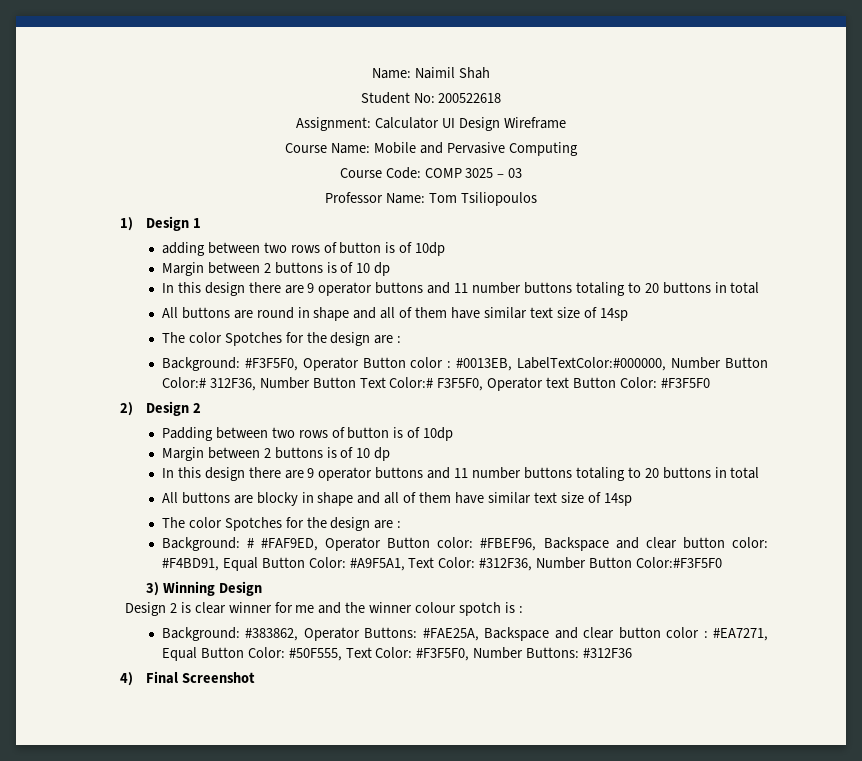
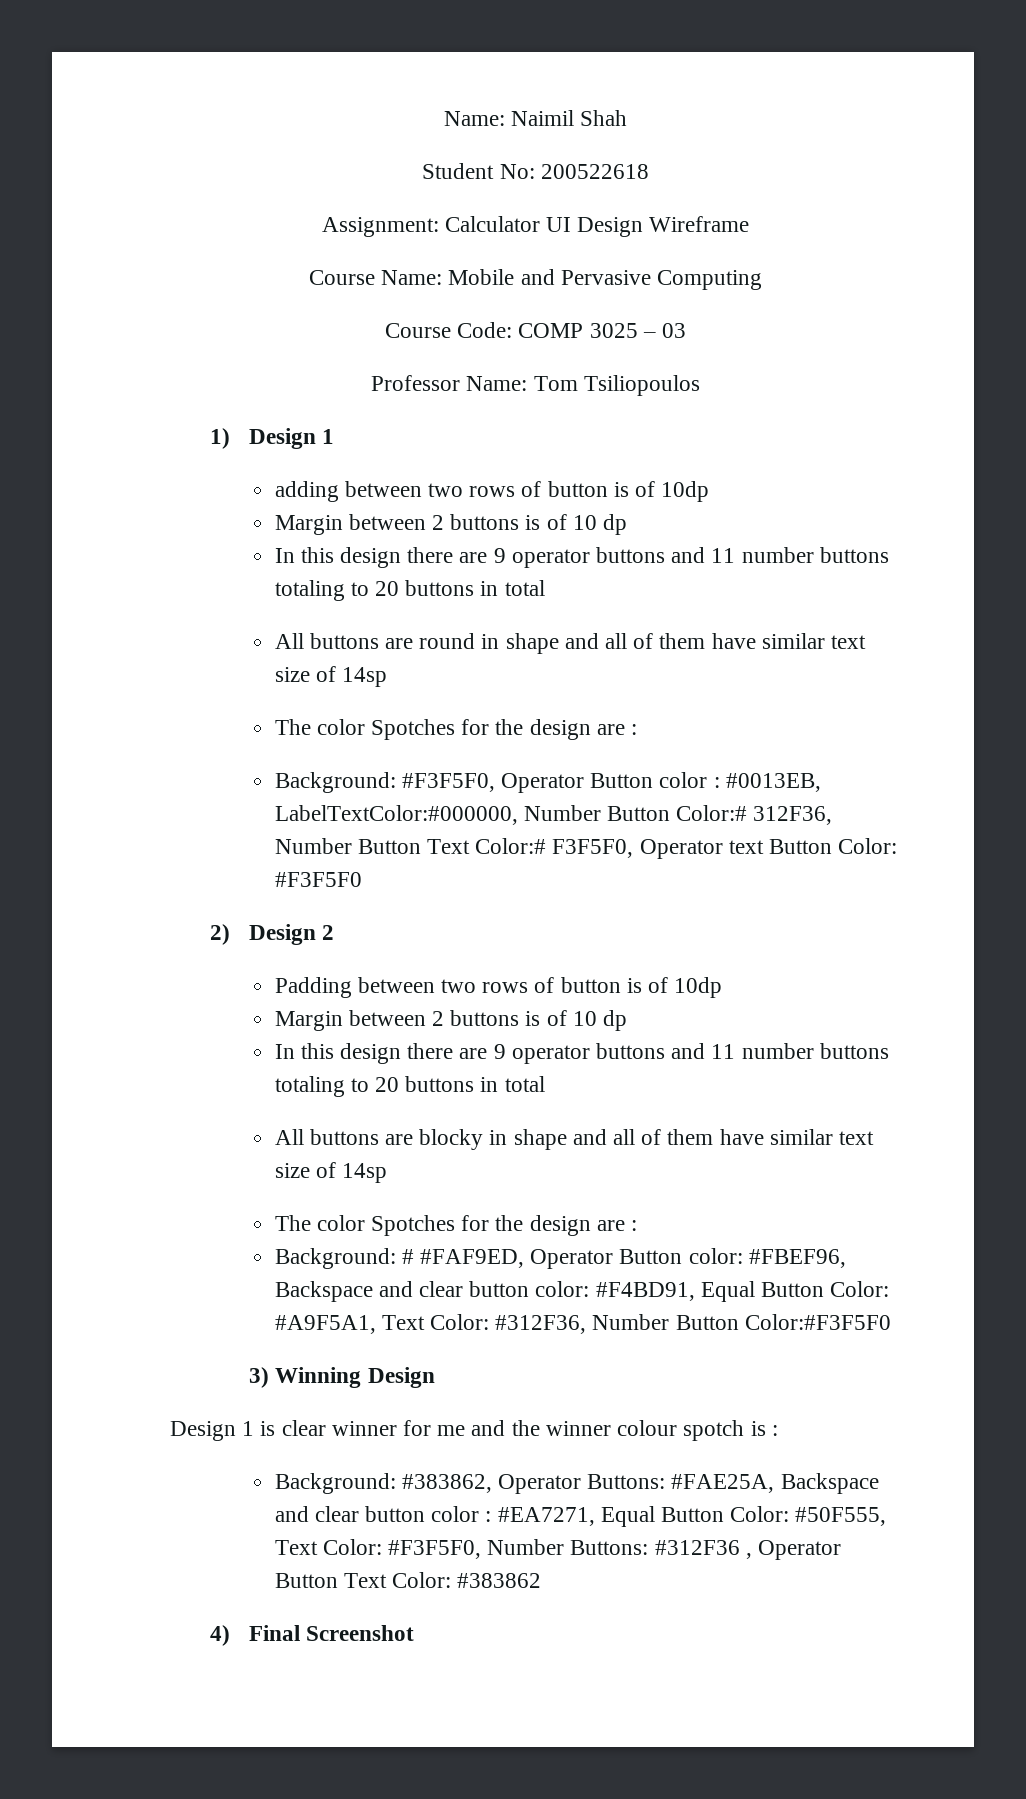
- Design 2 is clear winner for me and the winner colour spotch is :
+ Design 1 is clear winner for me and the winner colour spotch is :
- Background: #383862, Operator Buttons: #FAE25A, Backspace and clear button color : #EA7271, Equal Button Color: #50F555, Text Color: #F3F5F0, Number Buttons: #312F36
+ Background: #383862, Operator Buttons: #FAE25A, Backspace and clear button color : #EA7271, Equal Button Color: #50F555, Text Color: #F3F5F0, Number Buttons: #312F36 , Operator Button Text Color: #383862

